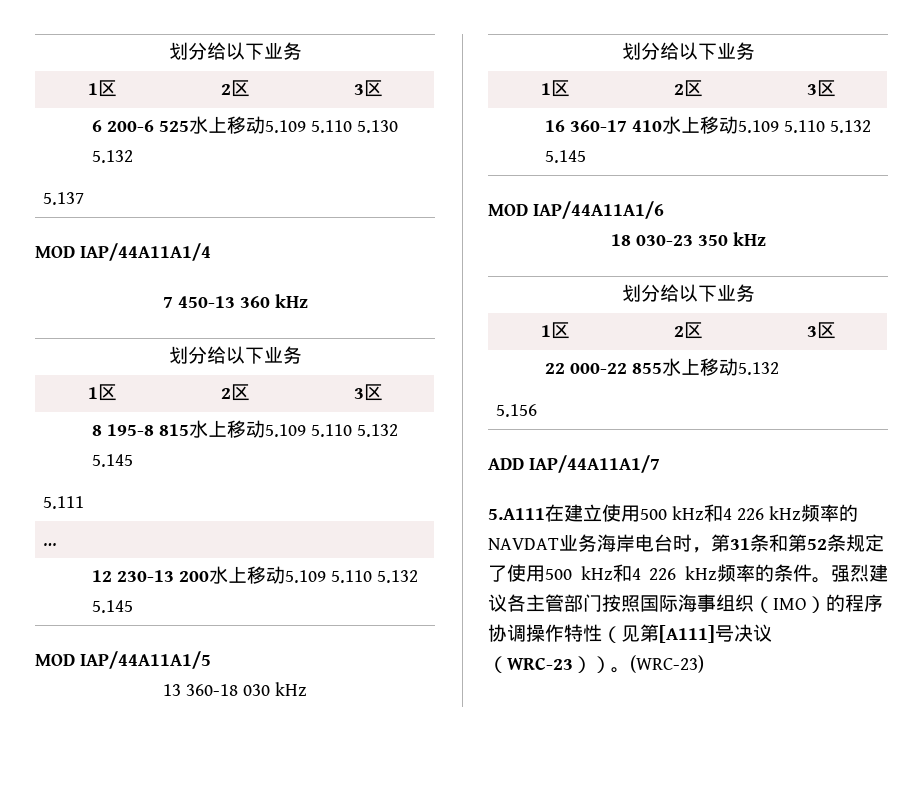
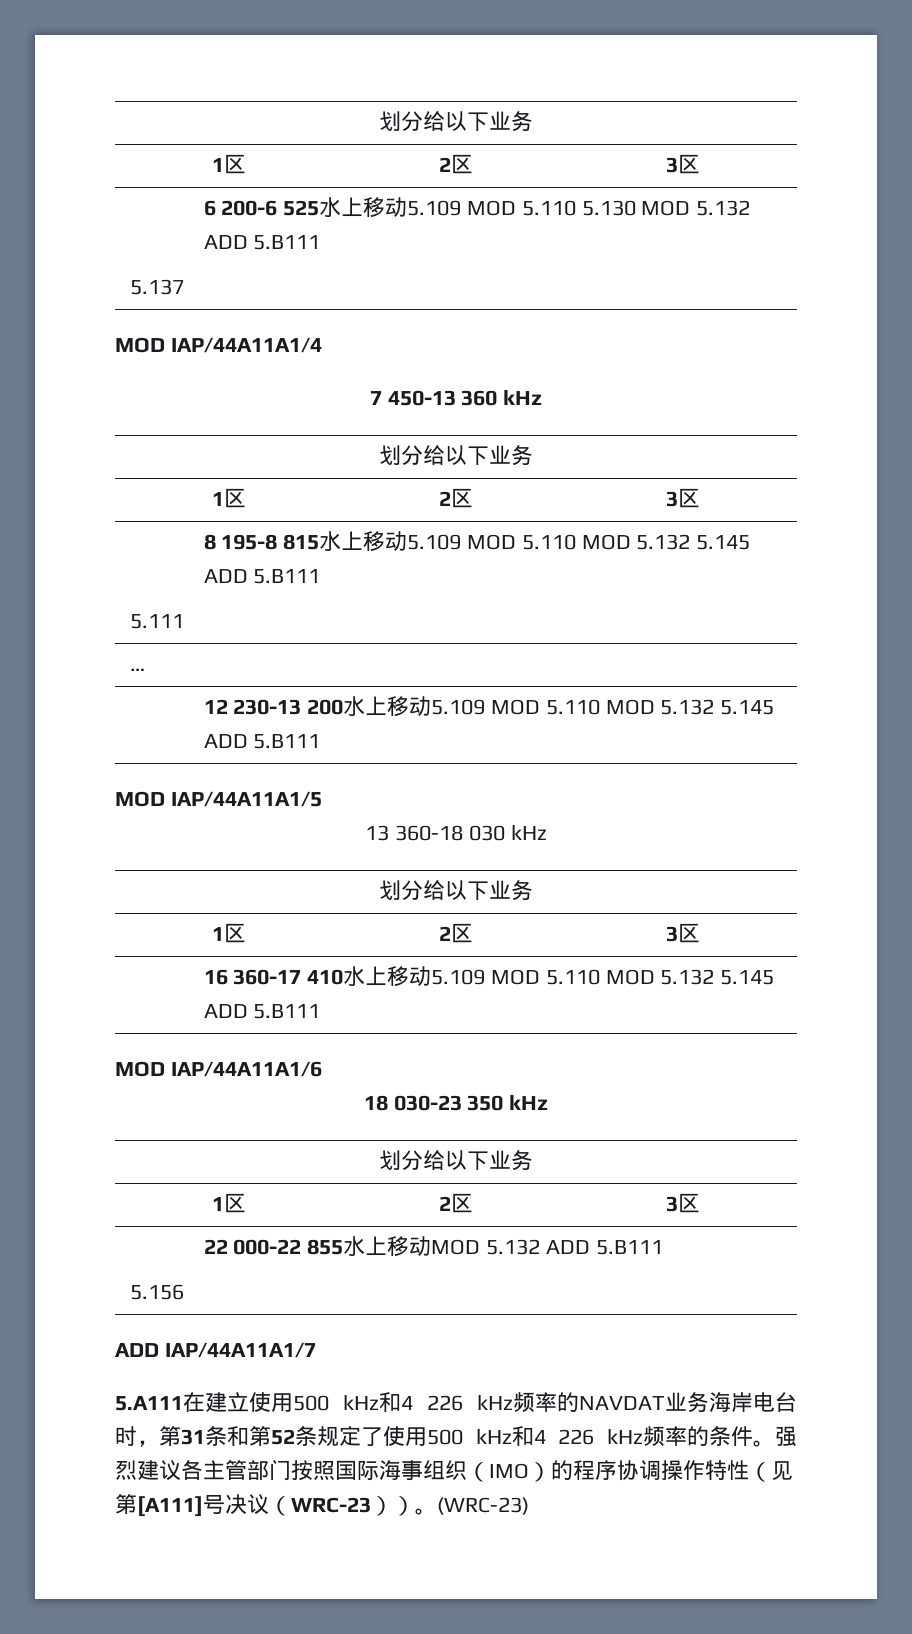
- 6 200-6 525水上移动5.109 5.110 5.130 5.132
+ 6 200-6 525水上移动5.109 MOD 5.110 5.130 MOD 5.132 ADD 5.B111
- 8 195-8 815水上移动5.109 5.110 5.132 5.145
+ 8 195-8 815水上移动5.109 MOD 5.110 MOD 5.132 5.145 ADD 5.B111
- 12 230-13 200水上移动5.109 5.110 5.132 5.145
+ 12 230-13 200水上移动5.109 MOD 5.110 MOD 5.132 5.145 ADD 5.B111
- 16 360-17 410水上移动5.109 5.110 5.132 5.145
+ 16 360-17 410水上移动5.109 MOD 5.110 MOD 5.132 5.145 ADD 5.B111
- 22 000-22 855水上移动5.132
+ 22 000-22 855水上移动MOD 5.132 ADD 5.B111

